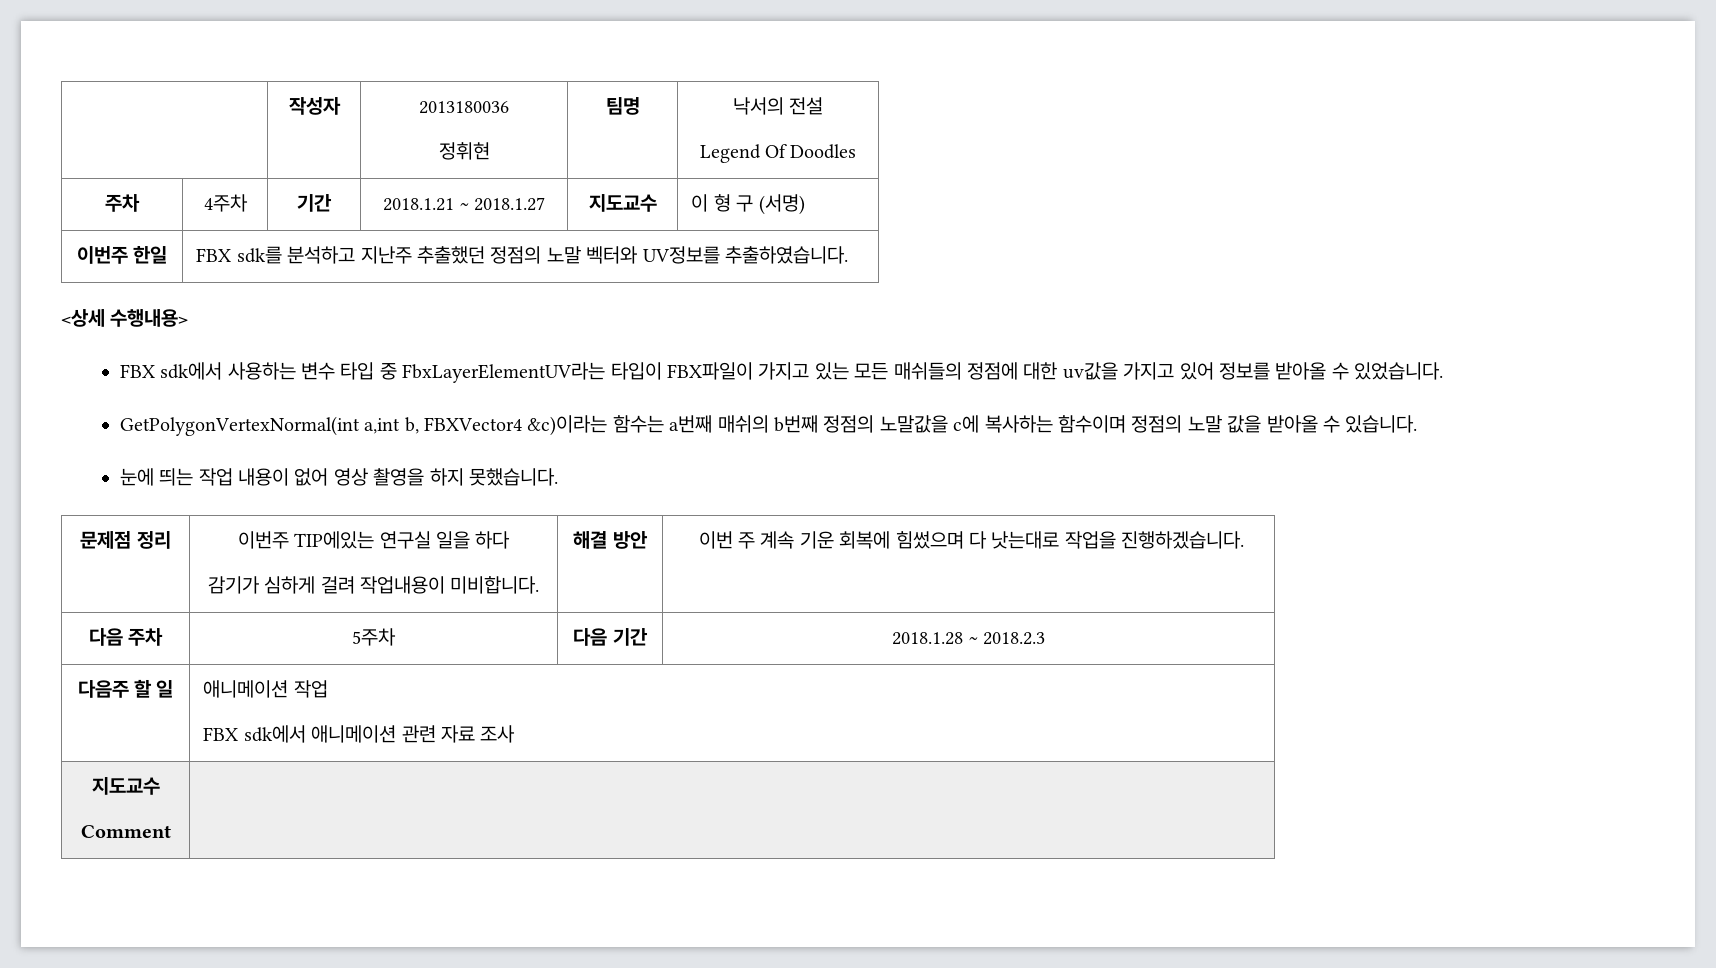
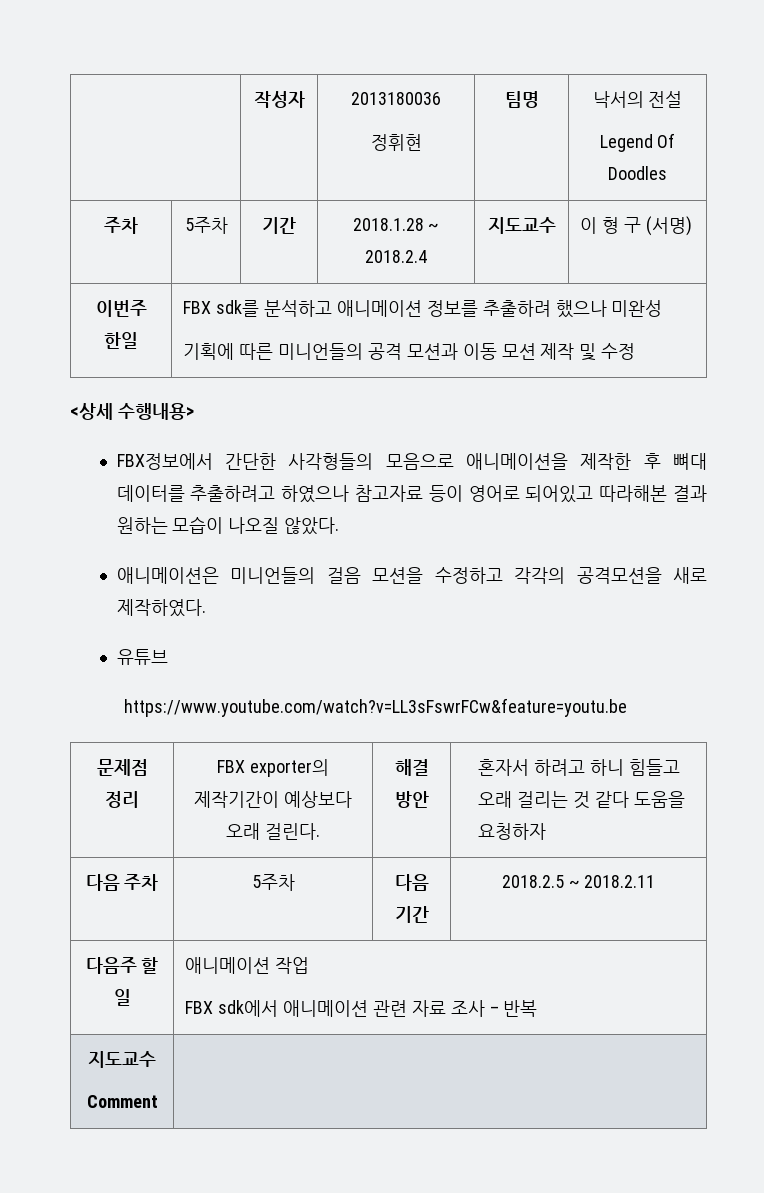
- 주차 | 4주차 | 기간 | 2018.1.21 ~ 2018.1.27 | 지도교수 | 이 형 구 (서명)
+ 주차 | 5주차 | 기간 | 2018.1.28 ~ 2018.2.4 | 지도교수 | 이 형 구 (서명)
- 이번주 한일 | FBX sdk를 분석하고 지난주 추출했던 정점의 노말 벡터와 UV정보를 추출하였습니다.
+ 이번주 한일 | FBX sdk를 분석하고 애니메이션 정보를 추출하려 했으나 미완성
+ 기획에 따른 미니언들의 공격 모션과 이동 모션 제작 및 수정
  <상세 수행내용>
- FBX sdk에서 사용하는 변수 타입 중 FbxLayerElementUV라는 타입이 FBX파일이 가지고 있는 모든 매쉬들의 정점에 대한 uv값을 가지고 있어 정보를 받아올 수 있었습니다.
- GetPolygonVertexNormal(int a,int b, FBXVector4 &c)이라는 함수는 a번째 매쉬의 b번째 정점의 노말값을 c에 복사하는 함수이며 정점의 노말 값을 받아올 수 있습니다.
- 눈에 띄는 작업 내용이 없어 영상 촬영을 하지 못했습니다.
- 문제점 정리 | 이번주 TIP에있는 연구실 일을 하다
- 감기가 심하게 걸려 작업내용이 미비합니다. | 해결 방안 | 이번 주 계속 기운 회복에 힘썼으며 다 낫는대로 작업을 진행하겠습니다.
+ FBX정보에서 간단한 사각형들의 모음으로 애니메이션을 제작한 후 뼈대 데이터를 추출하려고 하였으나 참고자료 등이 영어로 되어있고 따라해본 결과 원하는 모습이 나오질 않았다.
+ 애니메이션은 미니언들의 걸음 모션을 수정하고 각각의 공격모션을 새로 제작하였다.
+ 유튜브
+ https://www.youtube.com/watch?v=LL3sFswrFCw&feature=youtu.be
+ 문제점 정리 | FBX exporter의 제작기간이 예상보다 오래 걸린다. | 해결 방안 | 혼자서 하려고 하니 힘들고 오래 걸리는 것 같다 도움을 요청하자
- 다음 주차 | 5주차 | 다음 기간 | 2018.1.28 ~ 2018.2.3
+ 다음 주차 | 5주차 | 다음 기간 | 2018.2.5 ~ 2018.2.11
  다음주 할 일 | 애니메이션 작업
- FBX sdk에서 애니메이션 관련 자료 조사
+ FBX sdk에서 애니메이션 관련 자료 조사 – 반복

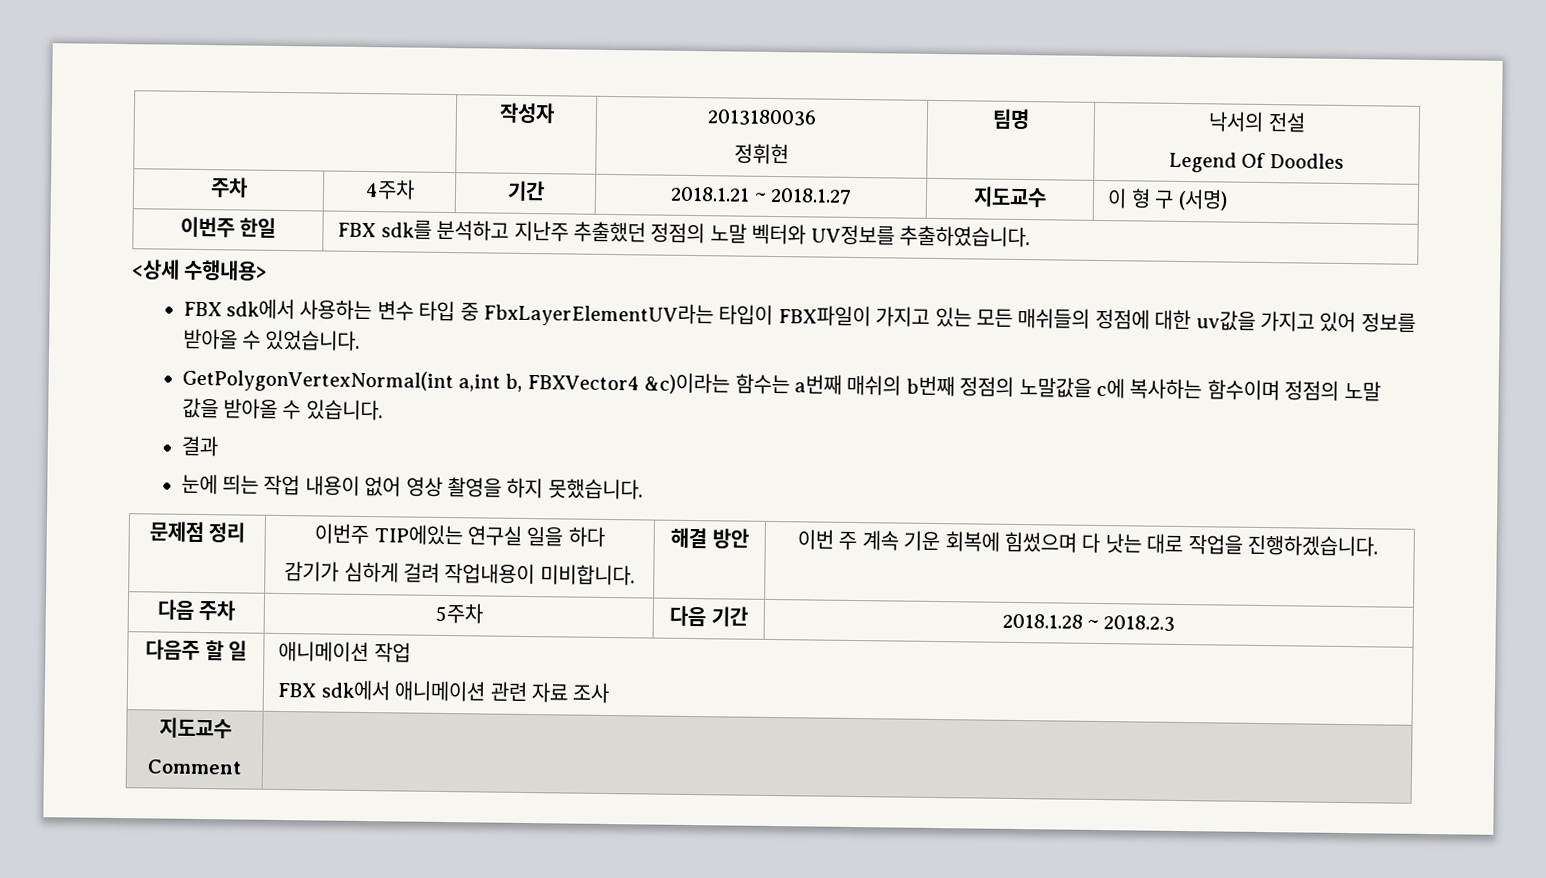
- 주차 | 5주차 | 기간 | 2018.1.28 ~ 2018.2.4 | 지도교수 | 이 형 구 (서명)
+ 주차 | 4주차 | 기간 | 2018.1.21 ~ 2018.1.27 | 지도교수 | 이 형 구 (서명)
- 이번주 한일 | FBX sdk를 분석하고 애니메이션 정보를 추출하려 했으나 미완성
- 기획에 따른 미니언들의 공격 모션과 이동 모션 제작 및 수정
+ 이번주 한일 | FBX sdk를 분석하고 지난주 추출했던 정점의 노말 벡터와 UV정보를 추출하였습니다.
  <상세 수행내용>
- FBX정보에서 간단한 사각형들의 모음으로 애니메이션을 제작한 후 뼈대 데이터를 추출하려고 하였으나 참고자료 등이 영어로 되어있고 따라해본 결과 원하는 모습이 나오질 않았다.
- 애니메이션은 미니언들의 걸음 모션을 수정하고 각각의 공격모션을 새로 제작하였다.
- 유튜브
- https://www.youtube.com/watch?v=LL3sFswrFCw&feature=youtu.be
- 문제점 정리 | FBX exporter의 제작기간이 예상보다 오래 걸린다. | 해결 방안 | 혼자서 하려고 하니 힘들고 오래 걸리는 것 같다 도움을 요청하자
+ FBX sdk에서 사용하는 변수 타입 중 FbxLayerElementUV라는 타입이 FBX파일이 가지고 있는 모든 매쉬들의 정점에 대한 uv값을 가지고 있어 정보를 받아올 수 있었습니다.
+ GetPolygonVertexNormal(int a,int b, FBXVector4 &c)이라는 함수는 a번째 매쉬의 b번째 정점의 노말값을 c에 복사하는 함수이며 정점의 노말 값을 받아올 수 있습니다.
+ 결과
+ 눈에 띄는 작업 내용이 없어 영상 촬영을 하지 못했습니다.
+ 문제점 정리 | 이번주 TIP에있는 연구실 일을 하다
+ 감기가 심하게 걸려 작업내용이 미비합니다. | 해결 방안 | 이번 주 계속 기운 회복에 힘썼으며 다 낫는 대로 작업을 진행하겠습니다.
- 다음 주차 | 5주차 | 다음 기간 | 2018.2.5 ~ 2018.2.11
+ 다음 주차 | 5주차 | 다음 기간 | 2018.1.28 ~ 2018.2.3
  다음주 할 일 | 애니메이션 작업
- FBX sdk에서 애니메이션 관련 자료 조사 – 반복
+ FBX sdk에서 애니메이션 관련 자료 조사

